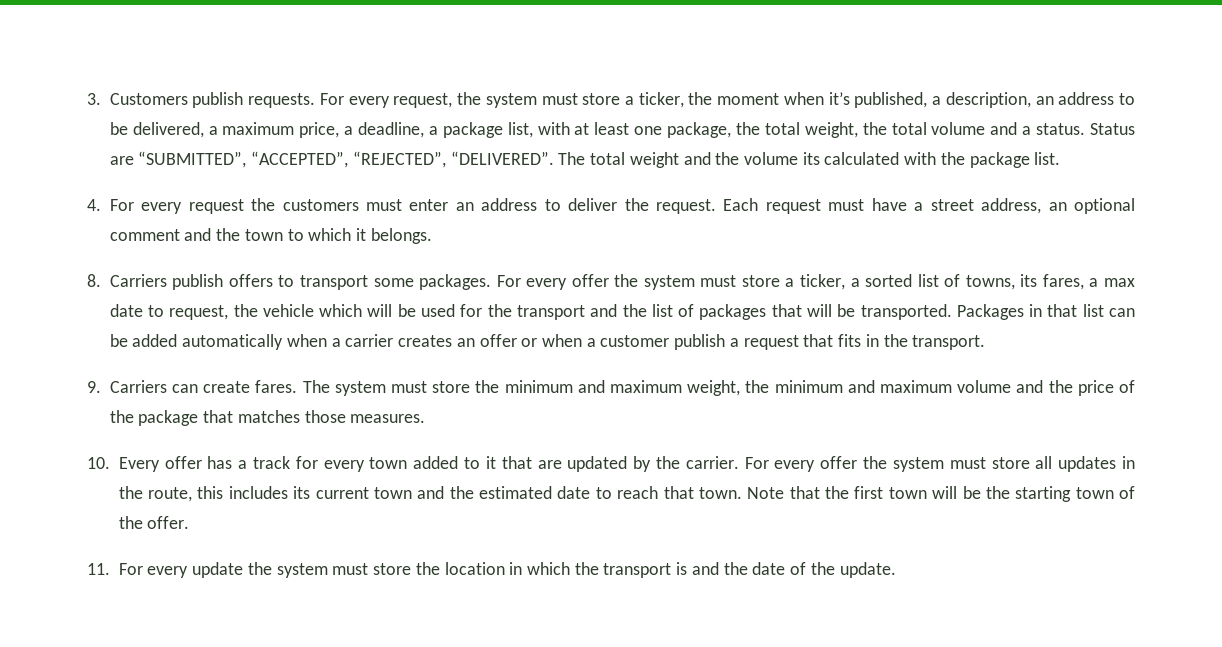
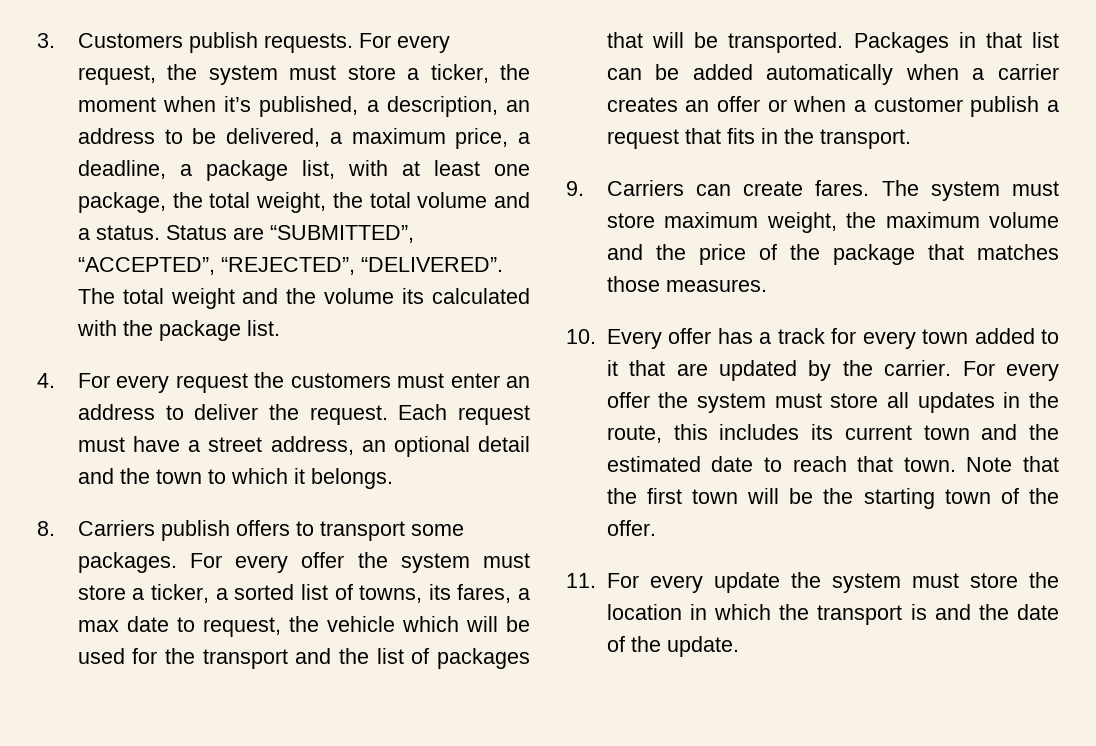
- Each request must have a street address, an optional comment and the town to which it belongs.
+ Each request must have a street address, an optional detail and the town to which it belongs.
- The system must store the minimum and maximum weight, the minimum and maximum volume and the price of the package that matches those measures.
+ The system must store maximum weight, the maximum volume and the price of the package that matches those measures.

